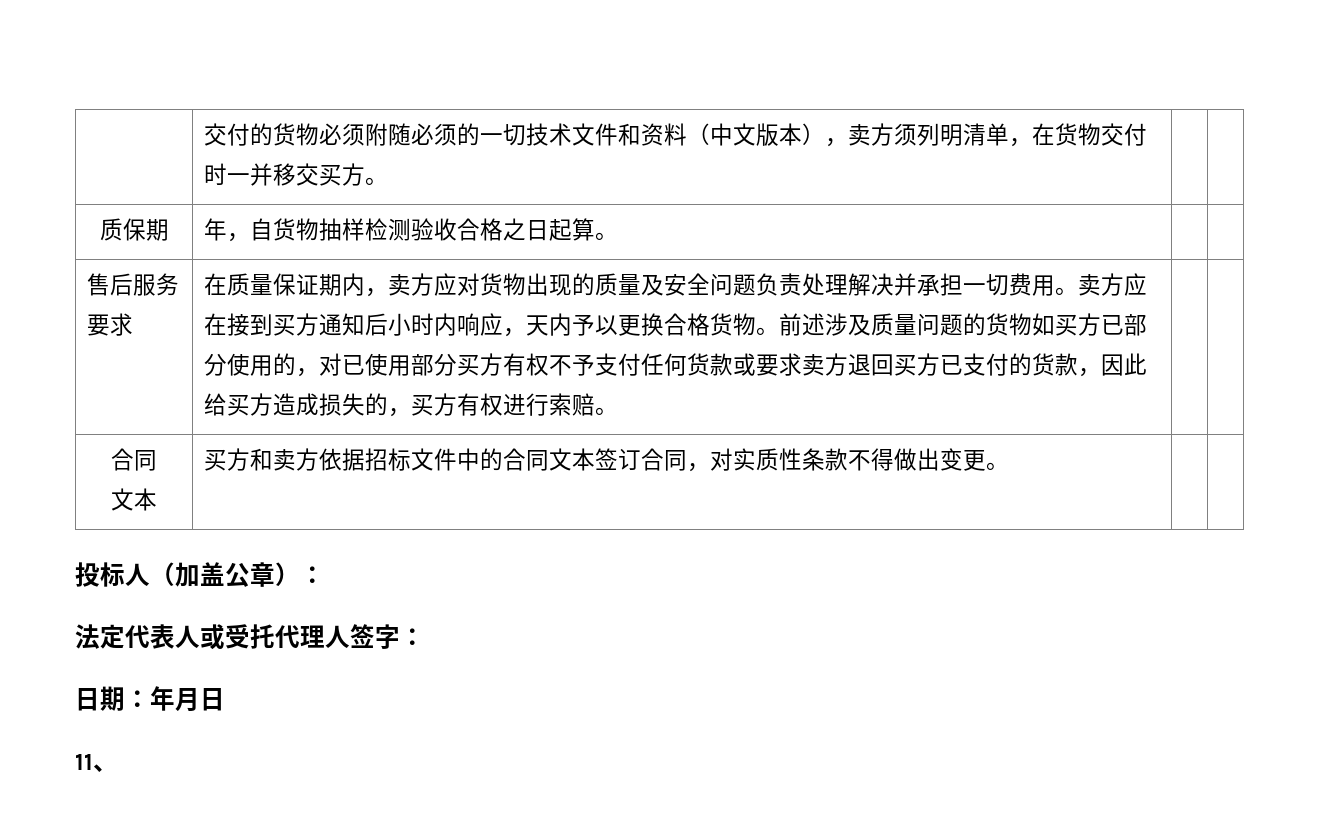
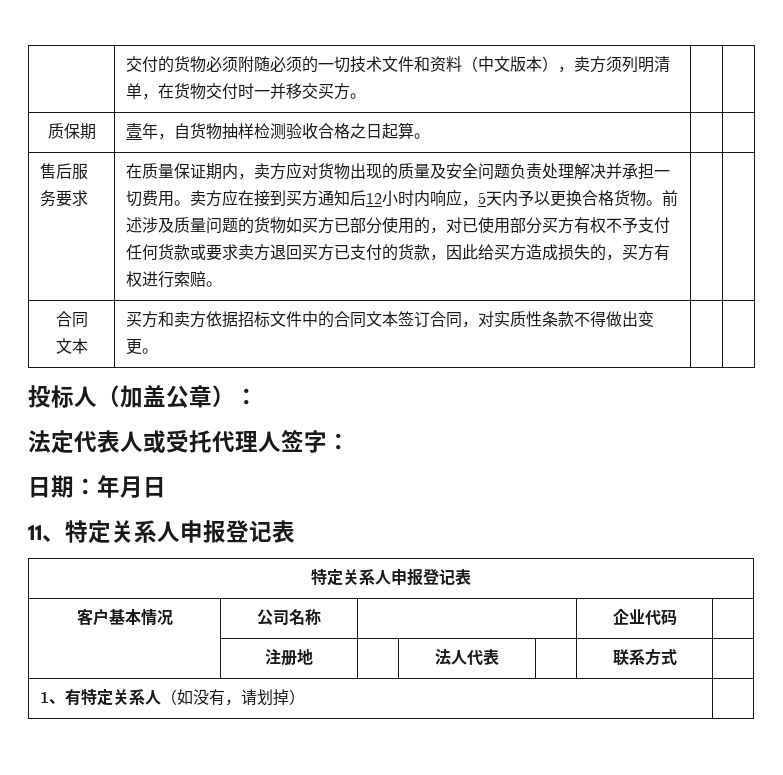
- 质保期 | 年，自货物抽样检测验收合格之日起算。 | |
+ 质保期 | 壹年，自货物抽样检测验收合格之日起算。 | |
- 卖方应在接到买方通知后小时内响应，天内予以更换合格货物。
+ 卖方应在接到买方通知后12小时内响应，5天内予以更换合格货物。
- 11、
+ 11、特定关系人申报登记表
+ 特定关系人申报登记表
+ 客户基本情况 | 公司名称 | | 企业代码 |
+ | 注册地 | | 法人代表 | | 联系方式 |
+ 1、有特定关系人（如没有，请划掉） |

